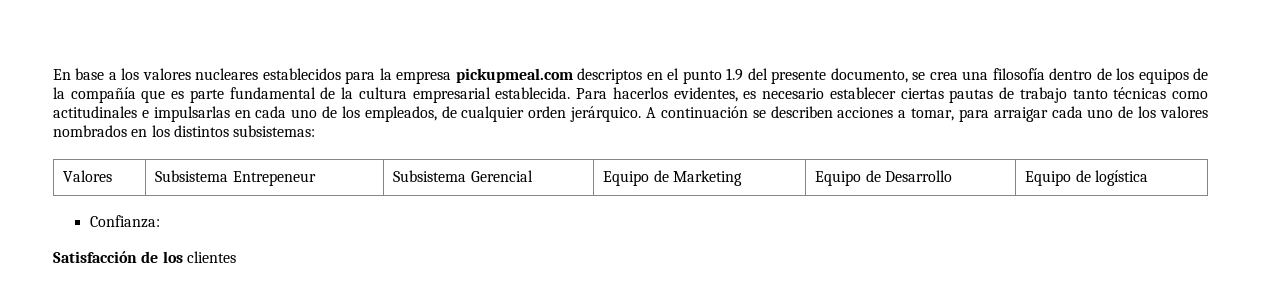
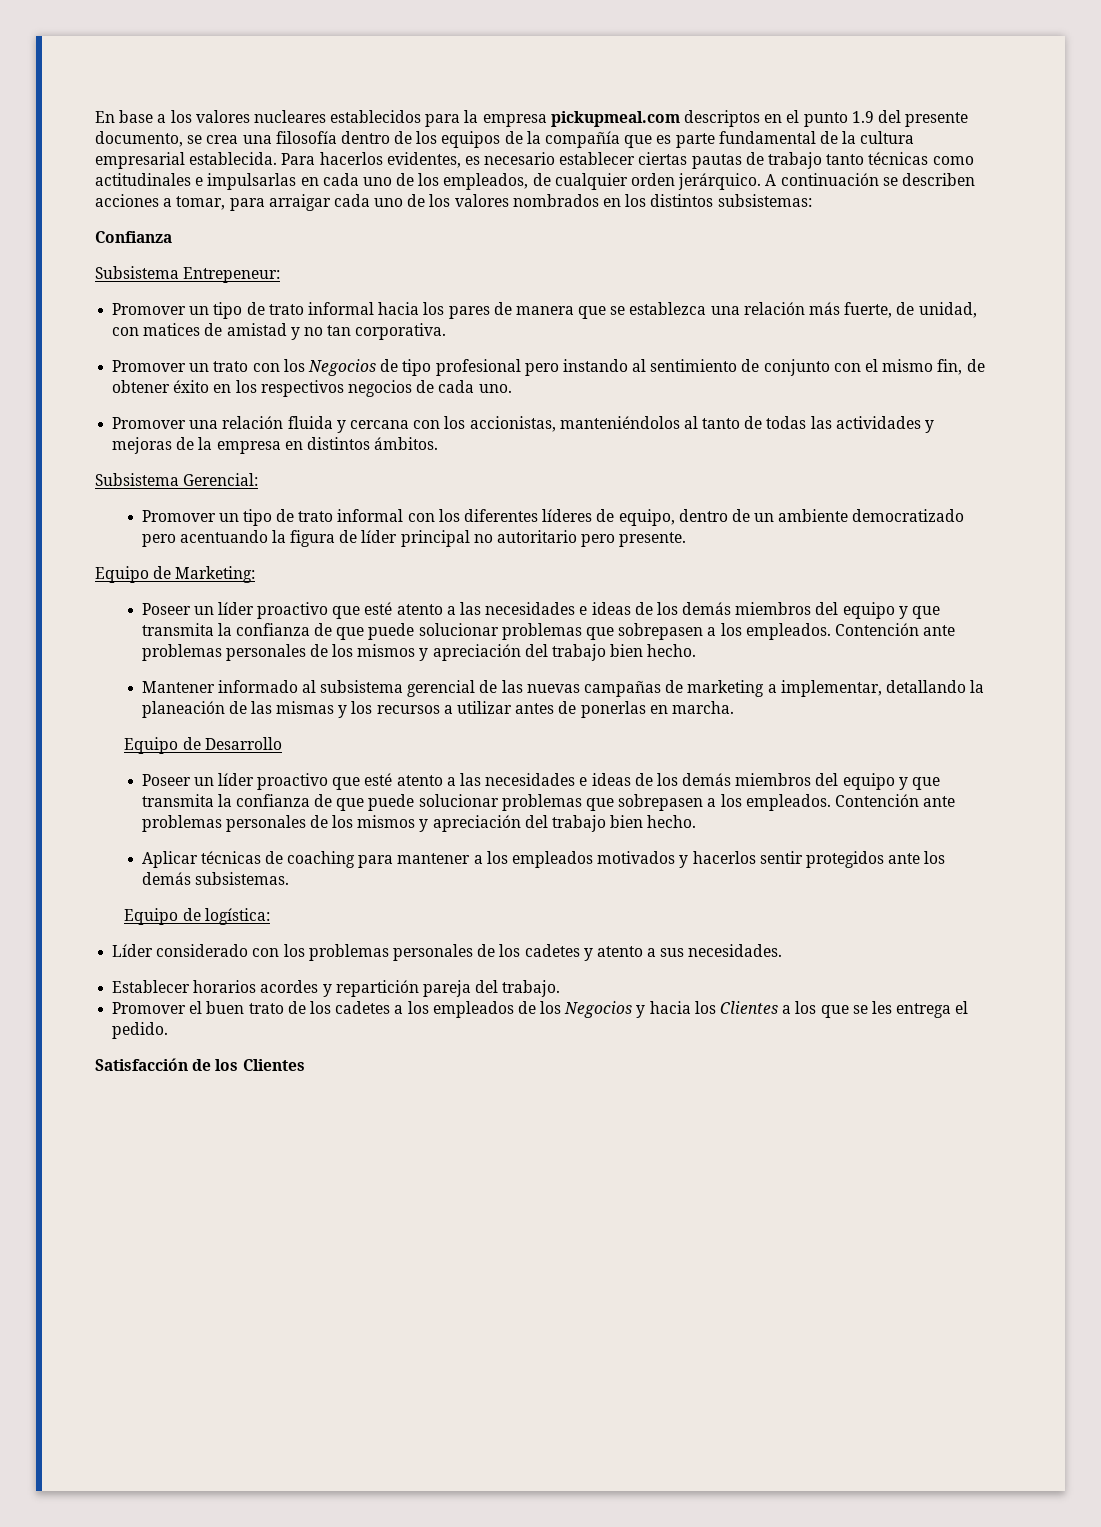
- Valores | Subsistema Entrepeneur | Subsistema Gerencial | Equipo de Marketing | Equipo de Desarrollo | Equipo de logística
- Confianza:
+ Confianza
+ Subsistema Entrepeneur:
+ Promover un tipo de trato informal hacia los pares de manera que se establezca una relación más fuerte, de unidad, con matices de amistad y no tan corporativa.
+ Promover un trato con los Negocios de tipo profesional pero instando al sentimiento de conjunto con el mismo fin, de obtener éxito en los respectivos negocios de cada uno.
+ Promover una relación fluida y cercana con los accionistas, manteniéndolos al tanto de todas las actividades y mejoras de la empresa en distintos ámbitos.
+ Subsistema Gerencial:
+ Promover un tipo de trato informal con los diferentes líderes de equipo, dentro de un ambiente democratizado pero acentuando la figura de líder principal no autoritario pero presente.
+ Equipo de Marketing:
+ Poseer un líder proactivo que esté atento a las necesidades e ideas de los demás miembros del equipo y que transmita la confianza de que puede solucionar problemas que sobrepasen a los empleados. Contención ante problemas personales de los mismos y apreciación del trabajo bien hecho.
+ Mantener informado al subsistema gerencial de las nuevas campañas de marketing a implementar, detallando la planeación de las mismas y los recursos a utilizar antes de ponerlas en marcha.
+ Equipo de Desarrollo
+ Poseer un líder proactivo que esté atento a las necesidades e ideas de los demás miembros del equipo y que transmita la confianza de que puede solucionar problemas que sobrepasen a los empleados. Contención ante problemas personales de los mismos y apreciación del trabajo bien hecho.
+ Aplicar técnicas de coaching para mantener a los empleados motivados y hacerlos sentir protegidos ante los demás subsistemas.
+ Equipo de logística:
+ Líder considerado con los problemas personales de los cadetes y atento a sus necesidades.
+ Establecer horarios acordes y repartición pareja del trabajo.
+ Promover el buen trato de los cadetes a los empleados de los Negocios y hacia los Clientes a los que se les entrega el pedido.
- Satisfacción de los clientes
+ Satisfacción de los Clientes

